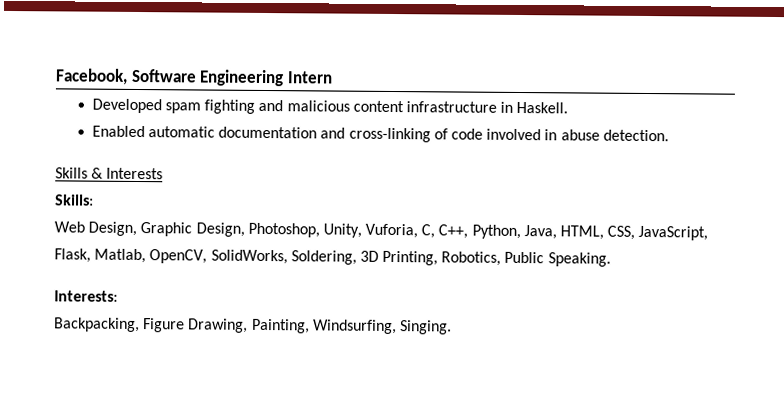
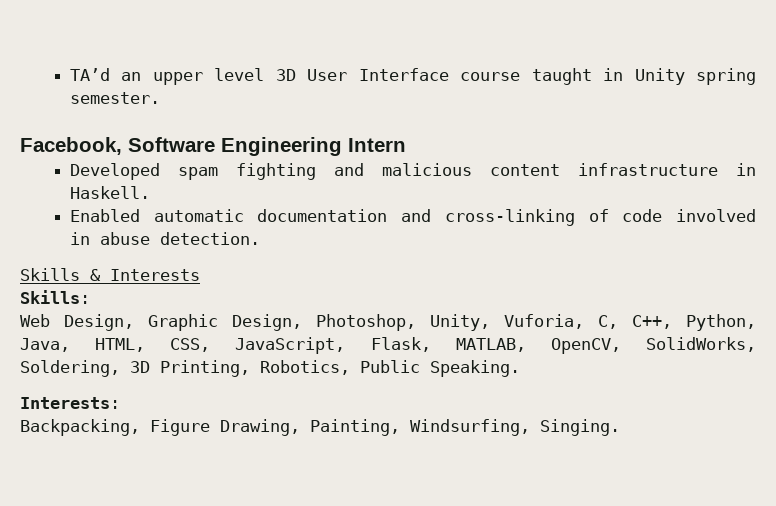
+ TA’d an upper level 3D User Interface course taught in Unity spring semester.
- Web Design, Graphic Design, Photoshop, Unity, Vuforia, C, C++, Python, Java, HTML, CSS, JavaScript, Flask, Matlab, OpenCV, SolidWorks, Soldering, 3D Printing, Robotics, Public Speaking.
+ Web Design, Graphic Design, Photoshop, Unity, Vuforia, C, C++, Python, Java, HTML, CSS, JavaScript, Flask, MATLAB, OpenCV, SolidWorks, Soldering, 3D Printing, Robotics, Public Speaking.

